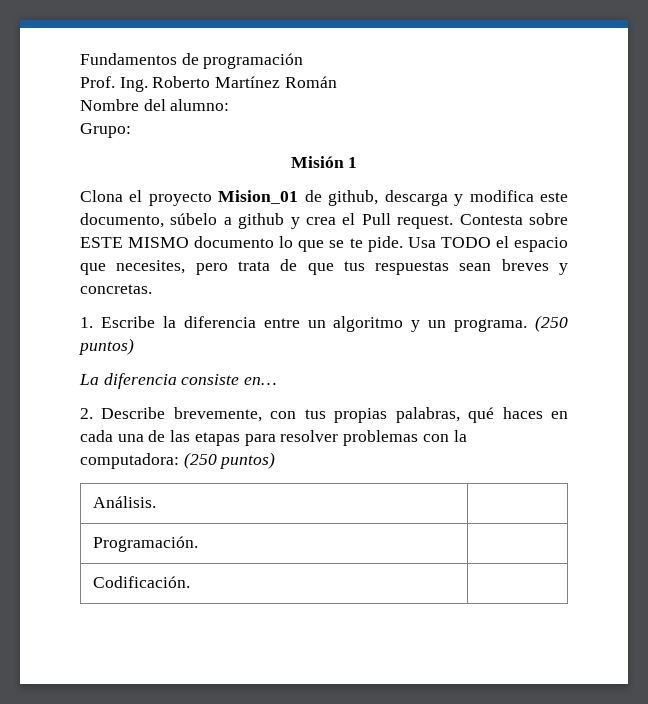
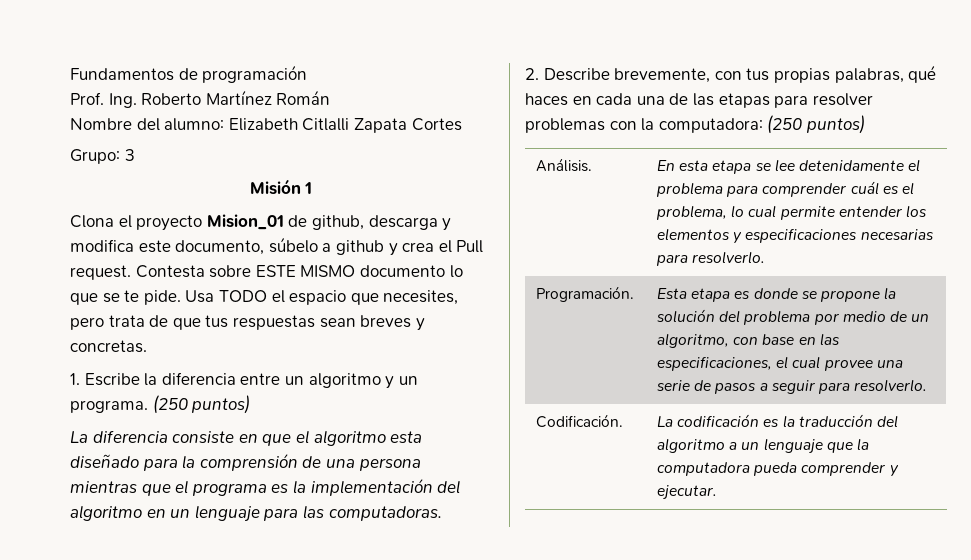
- Nombre del alumno:
+ Nombre del alumno: Elizabeth Citlalli Zapata Cortes
- Grupo:
+ Grupo: 3
- La diferencia consiste en…
+ La diferencia consiste en que el algoritmo esta diseñado para la comprensión de una persona mientras que el programa es la implementación del algoritmo en un lenguaje para las computadoras.
- Análisis. |
- Programación. |
- Codificación. |
+ Análisis. | En esta etapa se lee detenidamente el problema para comprender cuál es el problema, lo cual permite entender los elementos y especificaciones necesarias para resolverlo.
+ Programación. | Esta etapa es donde se propone la solución del problema por medio de un algoritmo, con base en las especificaciones, el cual provee una serie de pasos a seguir para resolverlo.
+ Codificación. | La codificación es la traducción del algoritmo a un lenguaje que la computadora pueda comprender y ejecutar.

